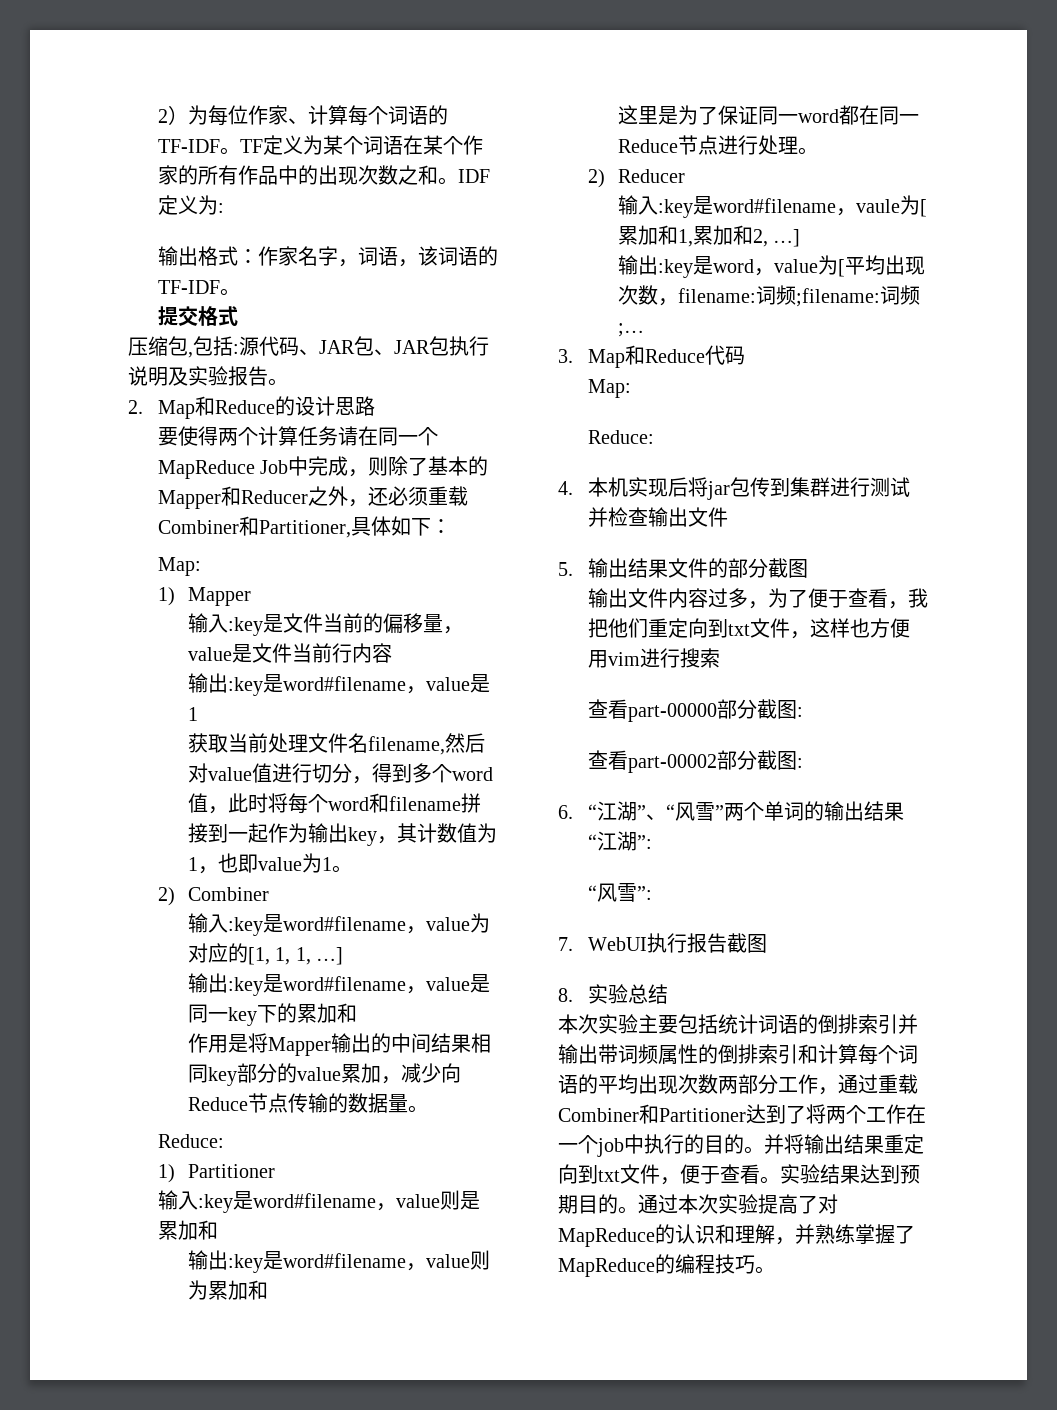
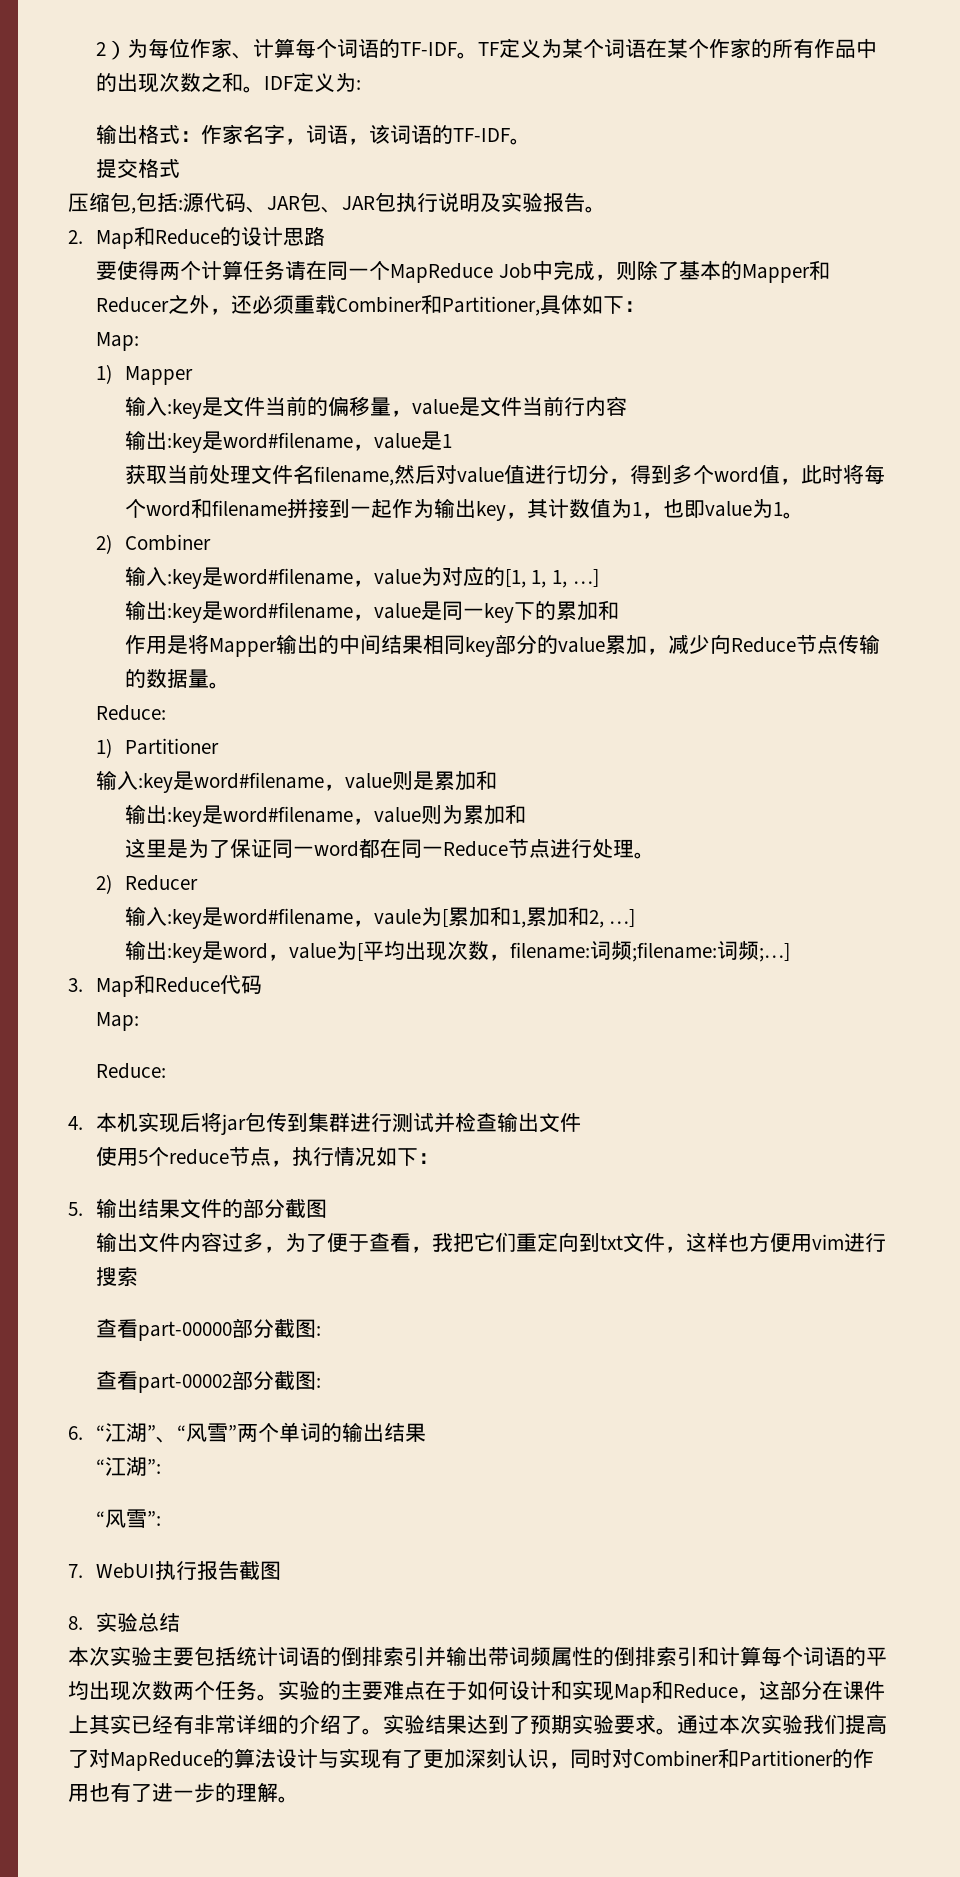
- 输出:key是word，value为[平均出现次数，filename:词频;filename:词频;…
+ 输出:key是word，value为[平均出现次数，filename:词频;filename:词频;…]
+ 使用5个reduce节点，执行情况如下：
- 输出文件内容过多，为了便于查看，我把他们重定向到txt文件，这样也方便用vim进行搜索
+ 输出文件内容过多，为了便于查看，我把它们重定向到txt文件，这样也方便用vim进行搜索
- 本次实验主要包括统计词语的倒排索引并输出带词频属性的倒排索引和计算每个词语的平均出现次数两部分工作，通过重载Combiner和Partitioner达到了将两个工作在一个job中执行的目的。并将输出结果重定向到txt文件，便于查看。实验结果达到预期目的。
+ 本次实验主要包括统计词语的倒排索引并输出带词频属性的倒排索引和计算每个词语的平均出现次数两个任务。实验的主要难点在于如何设计和实现Map和Reduce，这部分在课件上其实已经有非常详细的介绍了。实验结果达到了预期实验要求。
- 通过本次实验提高了对MapReduce的认识和理解，并熟练掌握了MapReduce的编程技巧。
+ 通过本次实验我们提高了对MapReduce的算法设计与实现有了更加深刻认识，同时对Combiner和Partitioner的作用也有了进一步的理解。

